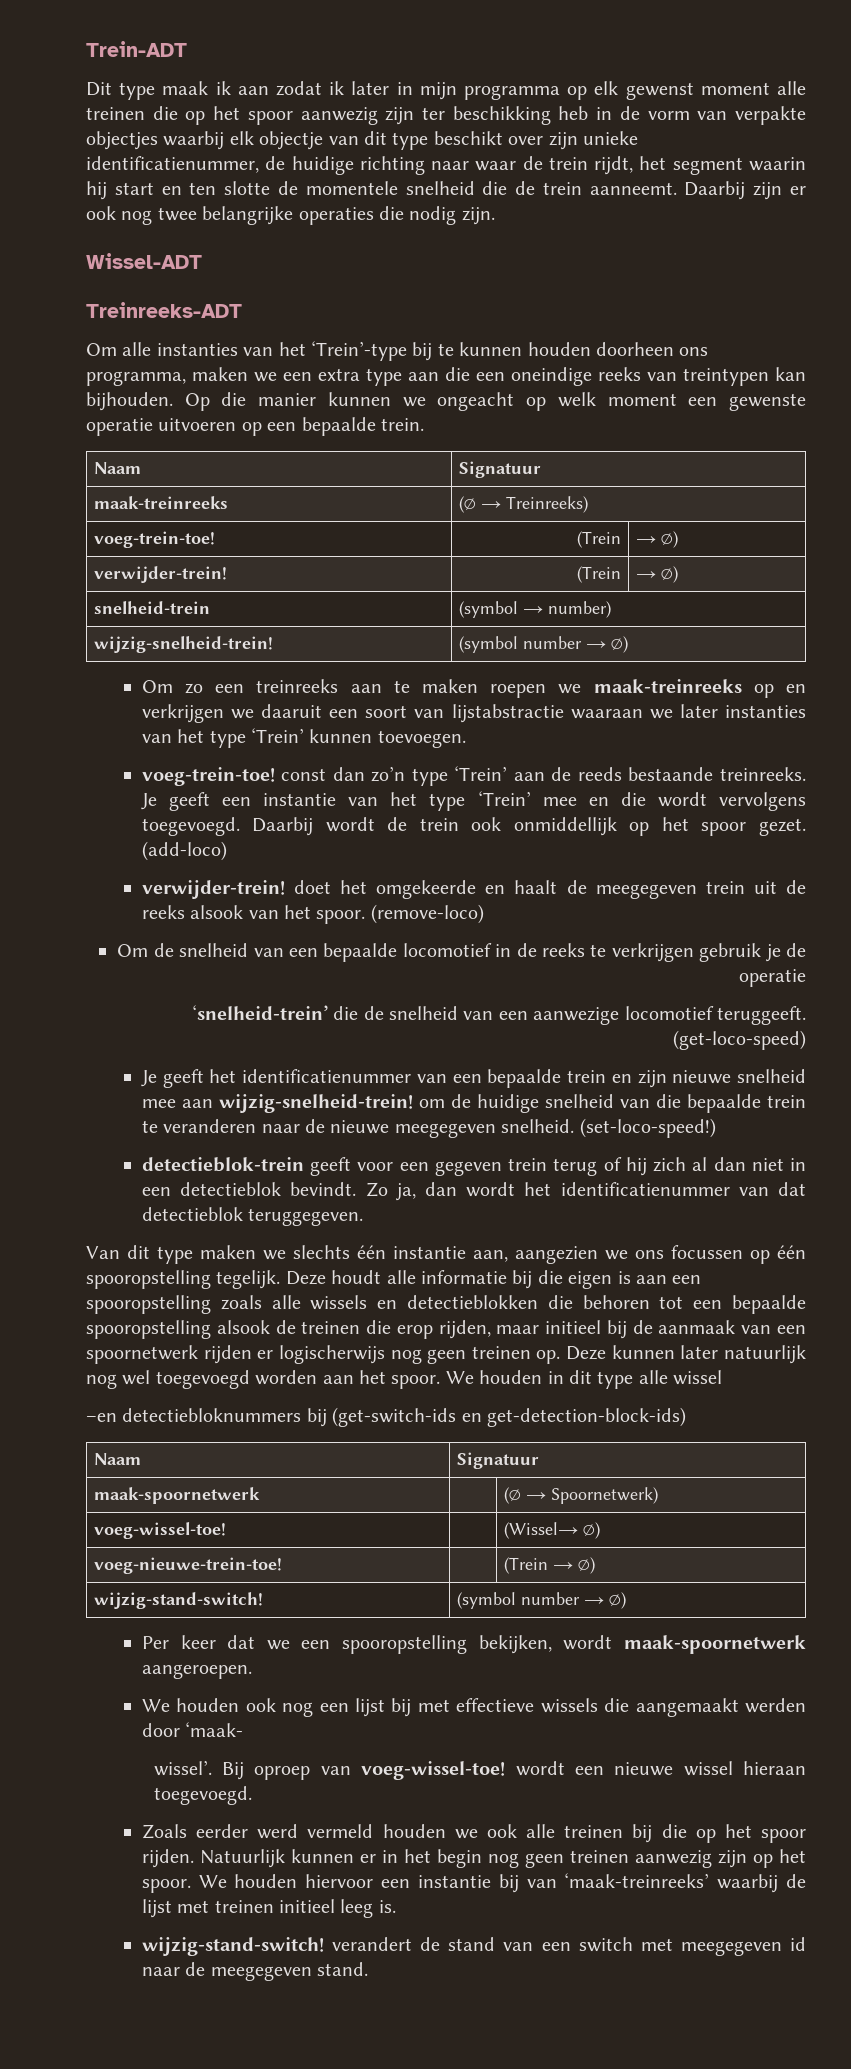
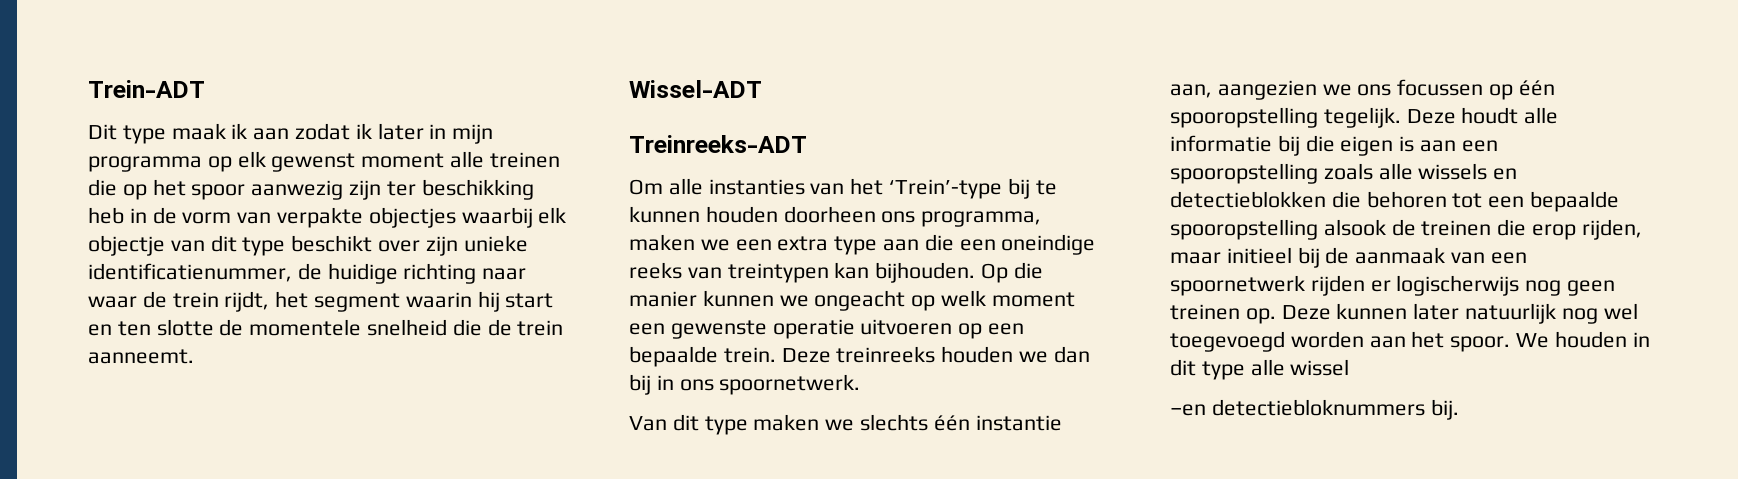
- Daarbij zijn er ook nog twee belangrijke operaties die nodig zijn.
- Op die manier kunnen we ongeacht op welk moment een gewenste operatie uitvoeren op een bepaalde trein.
- Naam | Signatuur
- maak-treinreeks | (∅ → Treinreeks)
- voeg-trein-toe! | (Trein | → ∅)
- verwijder-trein! | (Trein | → ∅)
- snelheid-trein | (symbol → number)
- wijzig-snelheid-trein! | (symbol number → ∅)
- Om zo een treinreeks aan te maken roepen we maak-treinreeks op en verkrijgen we daaruit een soort van lijstabstractie waaraan we later instanties van het type ‘Trein’ kunnen toevoegen.
- voeg-trein-toe! const dan zo’n type ‘Trein’ aan de reeds bestaande treinreeks. Je geeft een instantie van het type ‘Trein’ mee en die wordt vervolgens toegevoegd. Daarbij wordt de trein ook onmiddellijk op het spoor gezet. (add-loco)
- verwijder-trein! doet het omgekeerde en haalt de meegegeven trein uit de reeks alsook van het spoor. (remove-loco)
- Om de snelheid van een bepaalde locomotief in de reeks te verkrijgen gebruik je de operatie
- ‘snelheid-trein’ die de snelheid van een aanwezige locomotief teruggeeft. (get-loco-speed)
- Je geeft het identificatienummer van een bepaalde trein en zijn nieuwe snelheid mee aan wijzig-snelheid-trein! om de huidige snelheid van die bepaalde trein te veranderen naar de nieuwe meegegeven snelheid. (set-loco-speed!)
- detectieblok-trein geeft voor een gegeven trein terug of hij zich al dan niet in een detectieblok bevindt. Zo ja, dan wordt het identificatienummer van dat detectieblok teruggegeven.
+ Op die manier kunnen we ongeacht op welk moment een gewenste operatie uitvoeren op een bepaalde trein. Deze treinreeks houden we dan bij in ons spoornetwerk.
- –en detectiebloknummers bij (get-switch-ids en get-detection-block-ids)
- Naam | Signatuur
- maak-spoornetwerk | | (∅ → Spoornetwerk)
- voeg-wissel-toe! | | (Wissel→ ∅)
- voeg-nieuwe-trein-toe! | | (Trein → ∅)
- wijzig-stand-switch! | (symbol number → ∅)
- Per keer dat we een spooropstelling bekijken, wordt maak-spoornetwerk aangeroepen.
- We houden ook nog een lijst bij met effectieve wissels die aangemaakt werden door ‘maak-
- wissel’. Bij oproep van voeg-wissel-toe! wordt een nieuwe wissel hieraan toegevoegd.
- Zoals eerder werd vermeld houden we ook alle treinen bij die op het spoor rijden. Natuurlijk kunnen er in het begin nog geen treinen aanwezig zijn op het spoor. We houden hiervoor een instantie bij van ‘maak-treinreeks’ waarbij de lijst met treinen initieel leeg is.
- wijzig-stand-switch! verandert de stand van een switch met meegegeven id naar de meegegeven stand.
+ –en detectiebloknummers bij.

